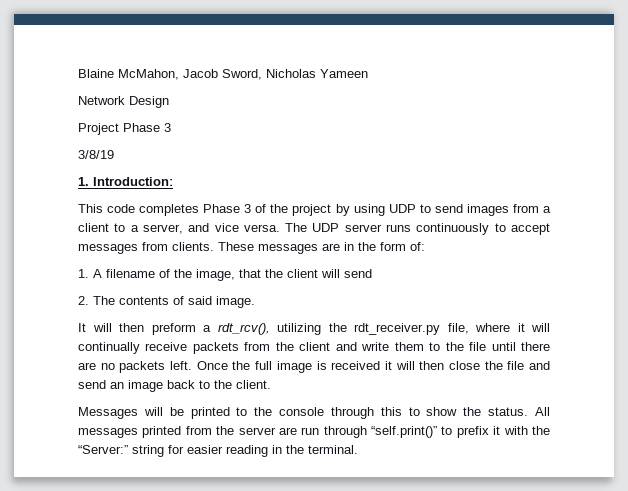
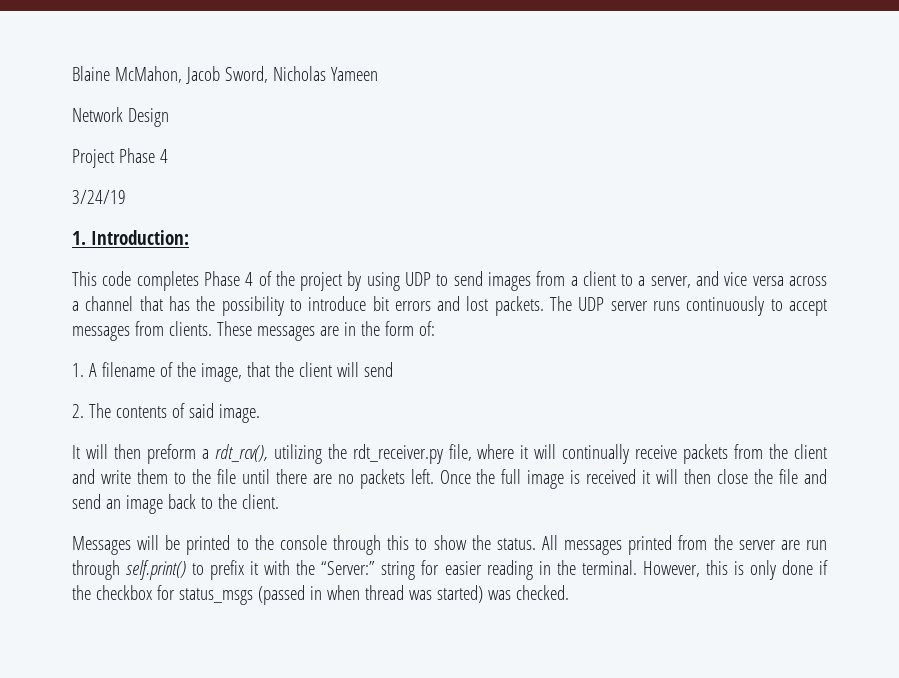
- Project Phase 3
- 3/8/19
+ Project Phase 4
+ 3/24/19
- This code completes Phase 3 of the project by using UDP to send images from a client to a server, and vice versa.
+ This code completes Phase 4 of the project by using UDP to send images from a client to a server, and vice versa across a channel that has the possibility to introduce bit errors and lost packets.
- All messages printed from the server are run through “self.print()” to prefix it with the “Server:” string for easier reading in the terminal.
+ All messages printed from the server are run through self.print() to prefix it with the “Server:” string for easier reading in the terminal.
+ However, this is only done if the checkbox for status_msgs (passed in when thread was started) was checked.

